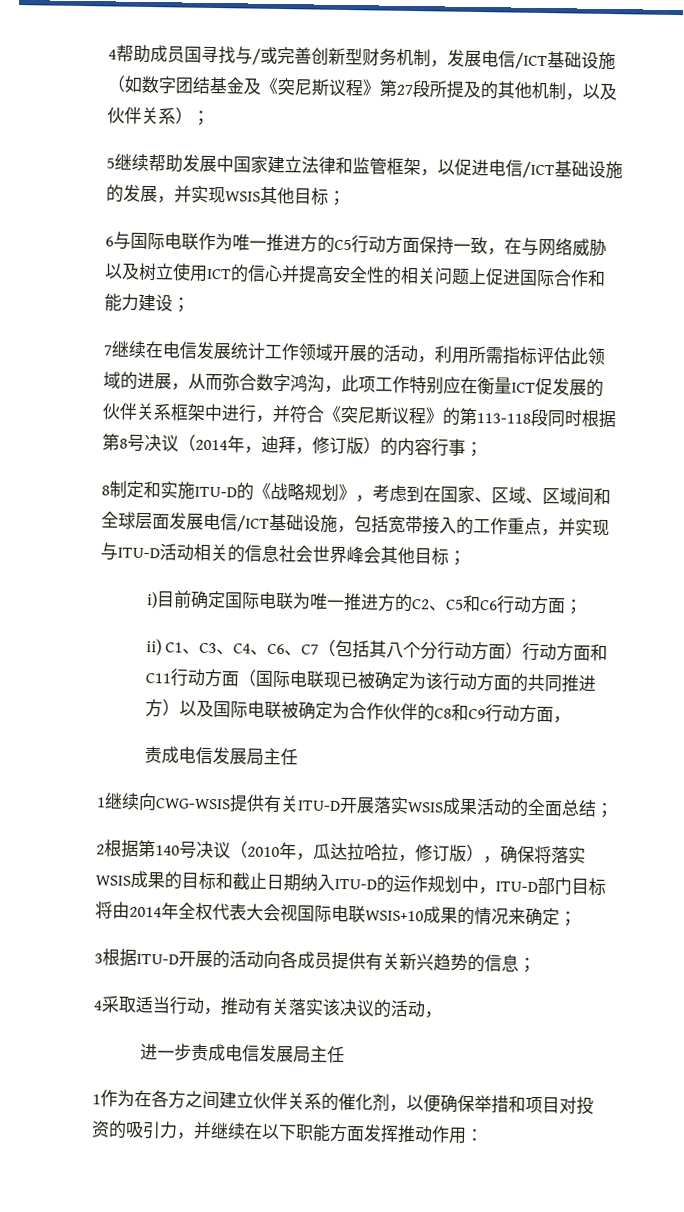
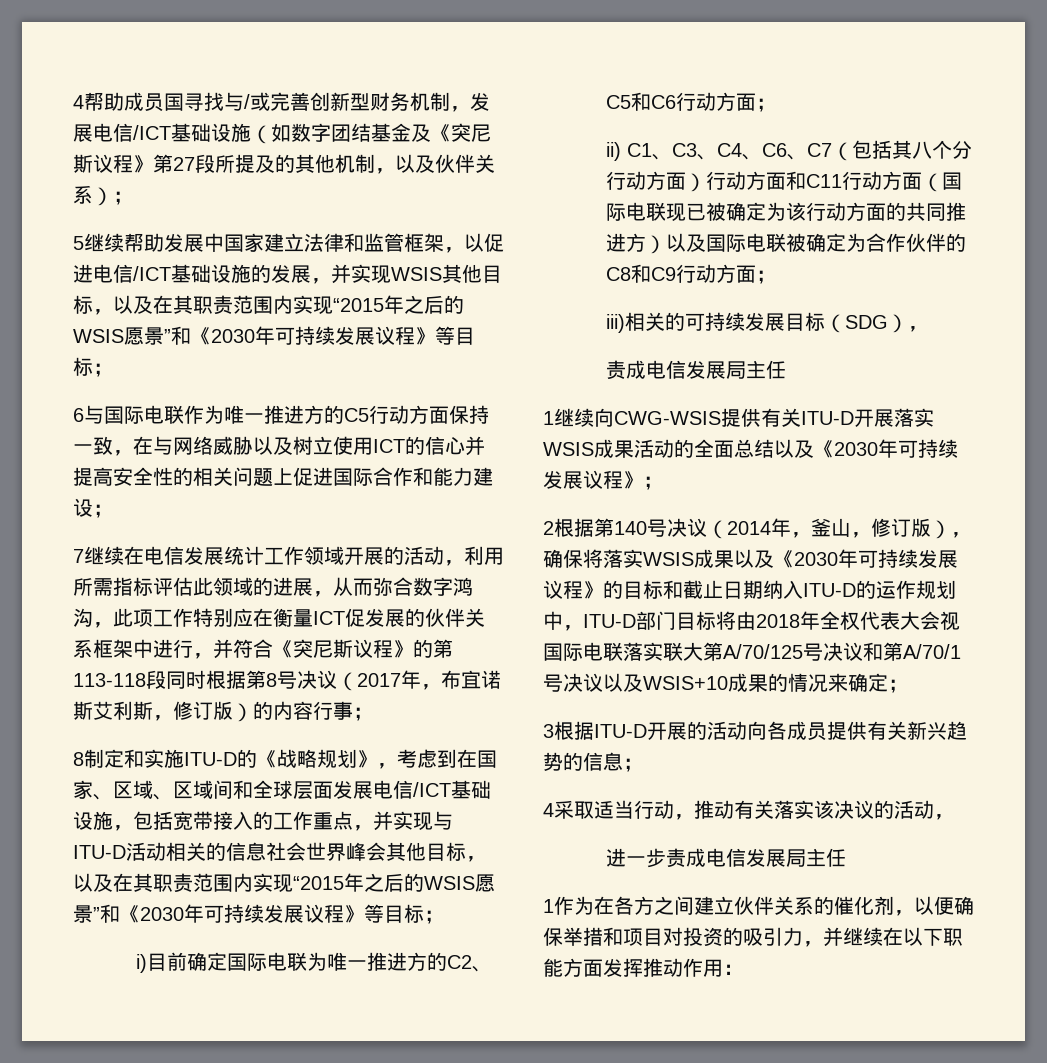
- 5继续帮助发展中国家建立法律和监管框架，以促进电信/ICT基础设施的发展，并实现WSIS其他目标；
+ 5继续帮助发展中国家建立法律和监管框架，以促进电信/ICT基础设施的发展，并实现WSIS其他目标，以及在其职责范围内实现“2015年之后的WSIS愿景”和《2030年可持续发展议程》等目标；
- 7继续在电信发展统计工作领域开展的活动，利用所需指标评估此领域的进展，从而弥合数字鸿沟，此项工作特别应在衡量ICT促发展的伙伴关系框架中进行，并符合《突尼斯议程》的第113-118段同时根据第8号决议（2014年，迪拜，修订版）的内容行事；
+ 7继续在电信发展统计工作领域开展的活动，利用所需指标评估此领域的进展，从而弥合数字鸿沟，此项工作特别应在衡量ICT促发展的伙伴关系框架中进行，并符合《突尼斯议程》的第113-118段同时根据第8号决议（2017年，布宜诺斯艾利斯，修订版）的内容行事；
- 8制定和实施ITU-D的《战略规划》，考虑到在国家、区域、区域间和全球层面发展电信/ICT基础设施，包括宽带接入的工作重点，并实现与ITU-D活动相关的信息社会世界峰会其他目标；
+ 8制定和实施ITU-D的《战略规划》，考虑到在国家、区域、区域间和全球层面发展电信/ICT基础设施，包括宽带接入的工作重点，并实现与ITU-D活动相关的信息社会世界峰会其他目标，以及在其职责范围内实现“2015年之后的WSIS愿景”和《2030年可持续发展议程》等目标；
- ii) C1、C3、C4、C6、C7（包括其八个分行动方面）行动方面和C11行动方面（国际电联现已被确定为该行动方面的共同推进方）以及国际电联被确定为合作伙伴的C8和C9行动方面，
+ ii) C1、C3、C4、C6、C7（包括其八个分行动方面）行动方面和C11行动方面（国际电联现已被确定为该行动方面的共同推进方）以及国际电联被确定为合作伙伴的C8和C9行动方面；
+ iii)相关的可持续发展目标（SDG），
- 1继续向CWG-WSIS提供有关ITU-D开展落实WSIS成果活动的全面总结；
+ 1继续向CWG-WSIS提供有关ITU-D开展落实WSIS成果活动的全面总结以及《2030年可持续发展议程》；
- 2根据第140号决议（2010年，瓜达拉哈拉，修订版），确保将落实WSIS成果的目标和截止日期纳入ITU-D的运作规划中，ITU-D部门目标将由2014年全权代表大会视国际电联WSIS+10成果的情况来确定；
+ 2根据第140号决议（2014年，釜山，修订版），确保将落实WSIS成果以及《2030年可持续发展议程》的目标和截止日期纳入ITU-D的运作规划中，ITU-D部门目标将由2018年全权代表大会视国际电联落实联大第А/70/125号决议和第А/70/1号决议以及WSIS+10成果的情况来确定；

